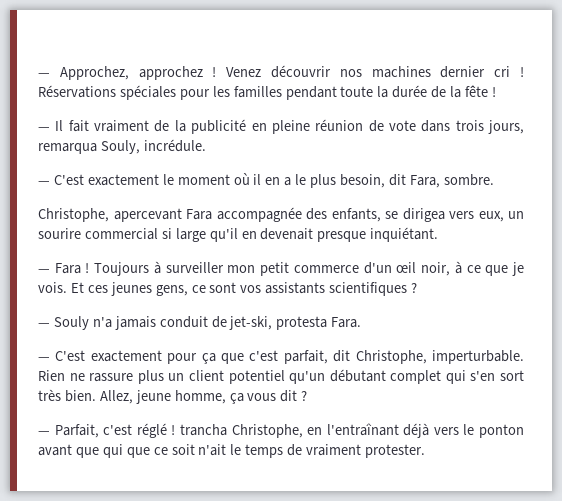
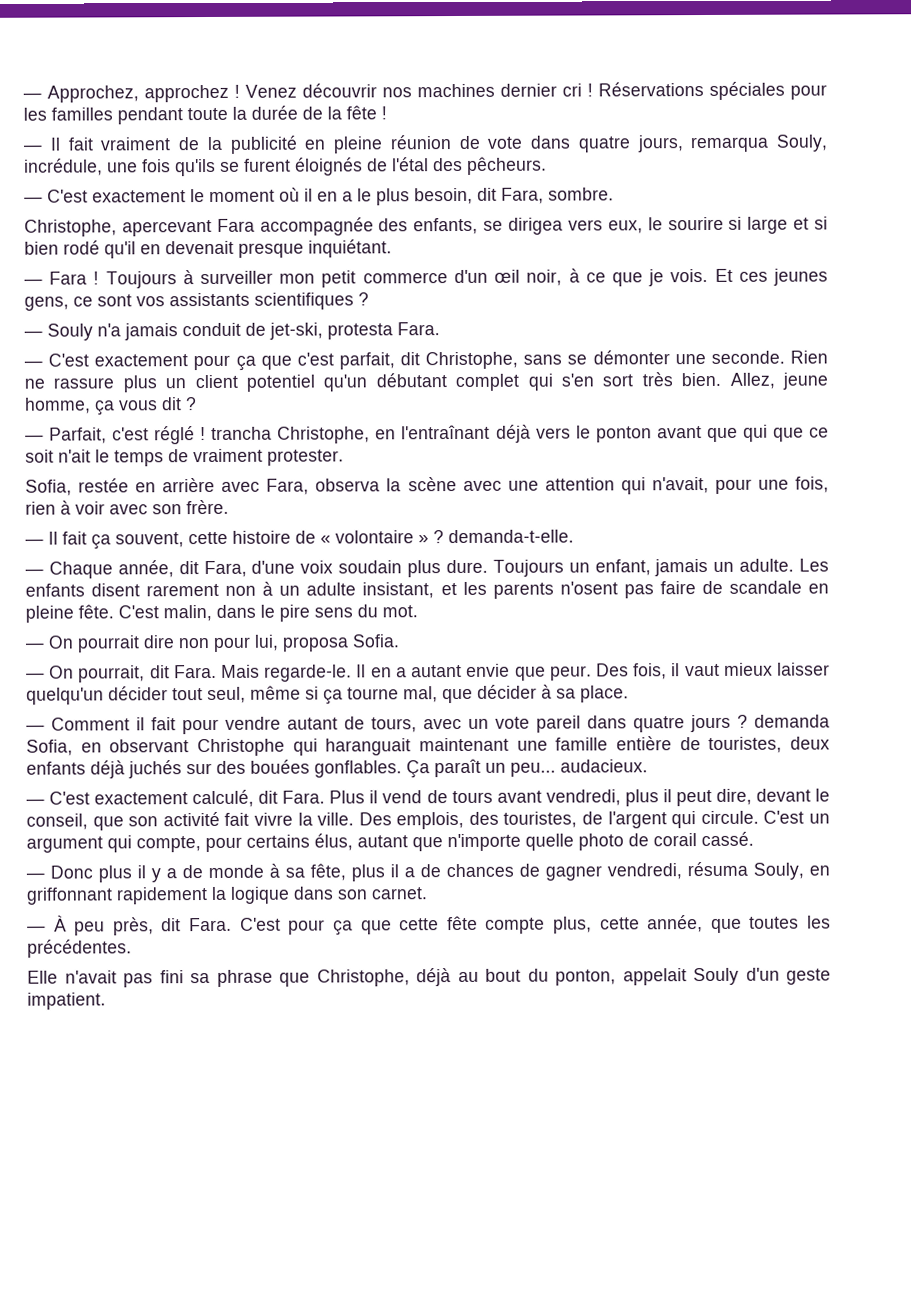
- — Il fait vraiment de la publicité en pleine réunion de vote dans trois jours, remarqua Souly, incrédule.
+ — Il fait vraiment de la publicité en pleine réunion de vote dans quatre jours, remarqua Souly, incrédule, une fois qu'ils se furent éloignés de l'étal des pêcheurs.
- Christophe, apercevant Fara accompagnée des enfants, se dirigea vers eux, un sourire commercial si large qu'il en devenait presque inquiétant.
+ Christophe, apercevant Fara accompagnée des enfants, se dirigea vers eux, le sourire si large et si bien rodé qu'il en devenait presque inquiétant.
- — C'est exactement pour ça que c'est parfait, dit Christophe, imperturbable.
+ — C'est exactement pour ça que c'est parfait, dit Christophe, sans se démonter une seconde.
+ Sofia, restée en arrière avec Fara, observa la scène avec une attention qui n'avait, pour une fois, rien à voir avec son frère.
+ — Il fait ça souvent, cette histoire de « volontaire » ? demanda-t-elle.
+ — Chaque année, dit Fara, d'une voix soudain plus dure. Toujours un enfant, jamais un adulte. Les enfants disent rarement non à un adulte insistant, et les parents n'osent pas faire de scandale en pleine fête. C'est malin, dans le pire sens du mot.
+ — On pourrait dire non pour lui, proposa Sofia.
+ — On pourrait, dit Fara. Mais regarde-le. Il en a autant envie que peur. Des fois, il vaut mieux laisser quelqu'un décider tout seul, même si ça tourne mal, que décider à sa place.
+ — Comment il fait pour vendre autant de tours, avec un vote pareil dans quatre jours ? demanda Sofia, en observant Christophe qui haranguait maintenant une famille entière de touristes, deux enfants déjà juchés sur des bouées gonflables. Ça paraît un peu... audacieux.
+ — C'est exactement calculé, dit Fara. Plus il vend de tours avant vendredi, plus il peut dire, devant le conseil, que son activité fait vivre la ville. Des emplois, des touristes, de l'argent qui circule. C'est un argument qui compte, pour certains élus, autant que n'importe quelle photo de corail cassé.
+ — Donc plus il y a de monde à sa fête, plus il a de chances de gagner vendredi, résuma Souly, en griffonnant rapidement la logique dans son carnet.
+ — À peu près, dit Fara. C'est pour ça que cette fête compte plus, cette année, que toutes les précédentes.
+ Elle n'avait pas fini sa phrase que Christophe, déjà au bout du ponton, appelait Souly d'un geste impatient.

